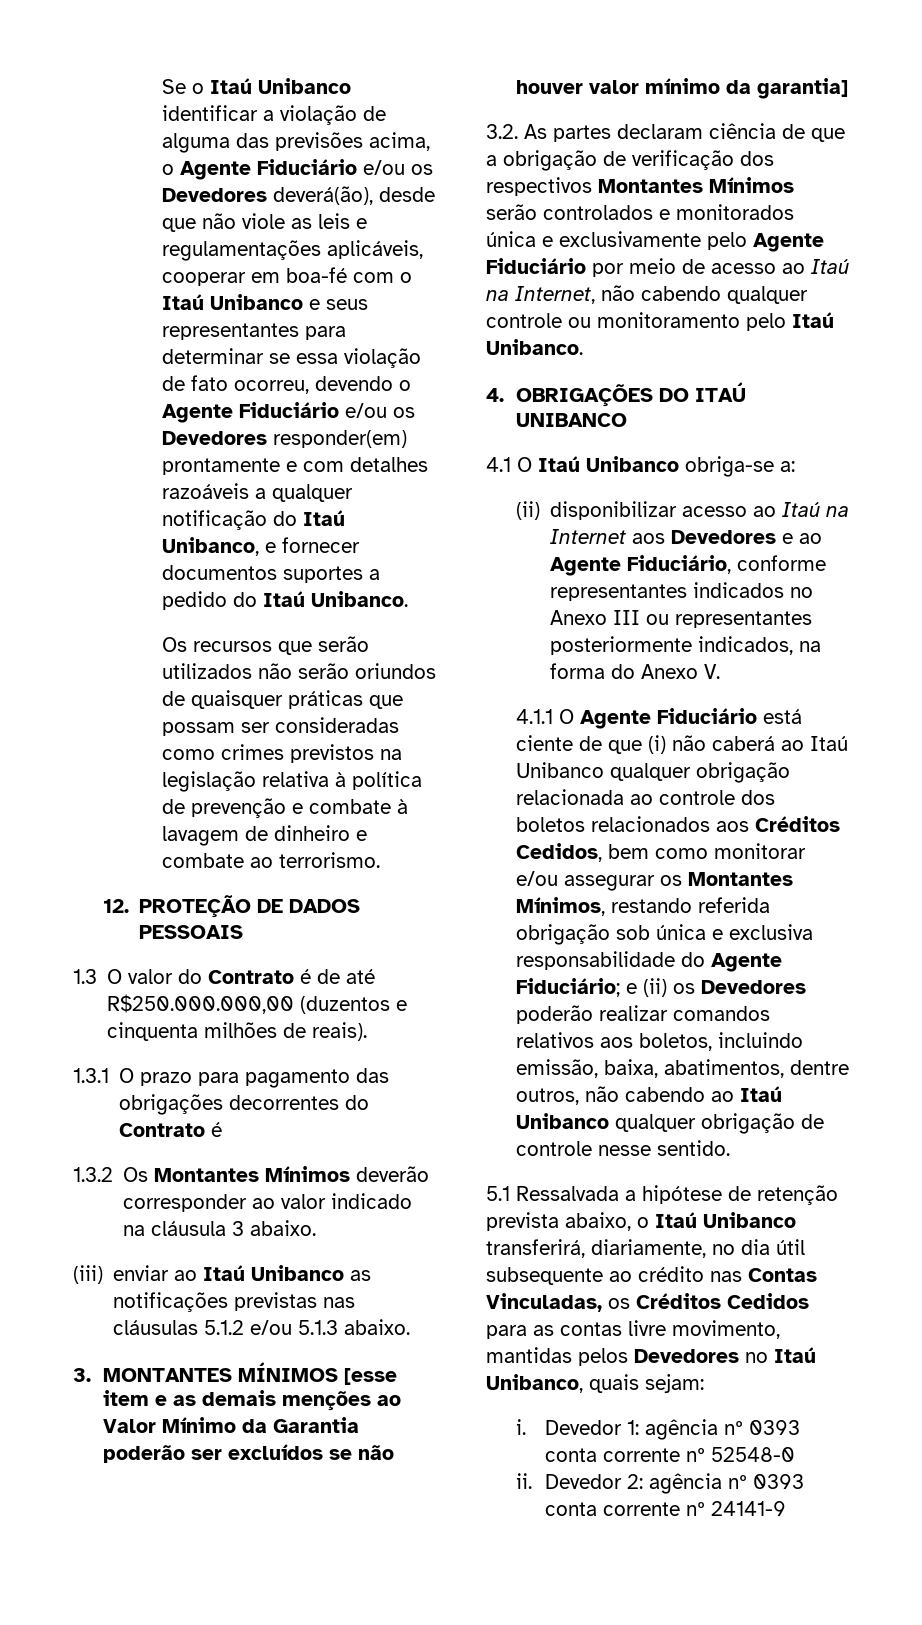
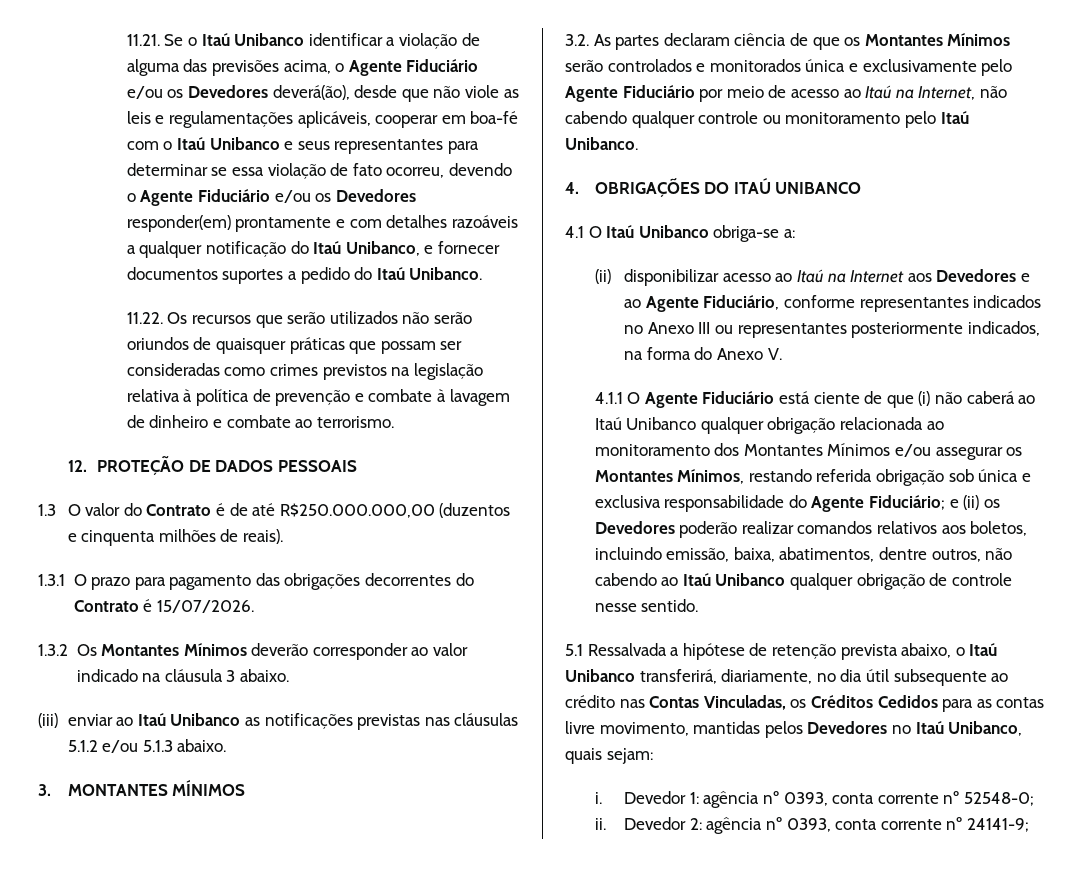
- Se o Itaú Unibanco identificar a violação de alguma das previsões acima, o Agente Fiduciário e/ou os Devedores deverá(ão), desde que não viole as leis e regulamentações aplicáveis, cooperar em boa-fé com o Itaú Unibanco e seus representantes para determinar se essa violação de fato ocorreu, devendo o Agente Fiduciário e/ou os Devedores responder(em) prontamente e com detalhes razoáveis a qualquer notificação do Itaú Unibanco, e fornecer documentos suportes a pedido do Itaú Unibanco.
+ 11.21. Se o Itaú Unibanco identificar a violação de alguma das previsões acima, o Agente Fiduciário e/ou os Devedores deverá(ão), desde que não viole as leis e regulamentações aplicáveis, cooperar em boa-fé com o Itaú Unibanco e seus representantes para determinar se essa violação de fato ocorreu, devendo o Agente Fiduciário e/ou os Devedores responder(em) prontamente e com detalhes razoáveis a qualquer notificação do Itaú Unibanco, e fornecer documentos suportes a pedido do Itaú Unibanco.
- Os recursos que serão utilizados não serão oriundos de quaisquer práticas que possam ser consideradas como crimes previstos na legislação relativa à política de prevenção e combate à lavagem de dinheiro e combate ao terrorismo.
+ 11.22. Os recursos que serão utilizados não serão oriundos de quaisquer práticas que possam ser consideradas como crimes previstos na legislação relativa à política de prevenção e combate à lavagem de dinheiro e combate ao terrorismo.
- 1.3.1 O prazo para pagamento das obrigações decorrentes do Contrato é
+ 1.3.1 O prazo para pagamento das obrigações decorrentes do Contrato é 15/07/2026.
- 3. MONTANTES MÍNIMOS [esse item e as demais menções ao Valor Mínimo da Garantia poderão ser excluídos se não houver valor mínimo da garantia]
+ 3. MONTANTES MÍNIMOS
- 3.2. As partes declaram ciência de que a obrigação de verificação dos respectivos Montantes Mínimos serão controlados e monitorados única e exclusivamente pelo Agente Fiduciário por meio de acesso ao Itaú na Internet, não cabendo qualquer controle ou monitoramento pelo Itaú Unibanco.
+ 3.2. As partes declaram ciência de que os Montantes Mínimos serão controlados e monitorados única e exclusivamente pelo Agente Fiduciário por meio de acesso ao Itaú na Internet, não cabendo qualquer controle ou monitoramento pelo Itaú Unibanco.
- 4.1.1 O Agente Fiduciário está ciente de que (i) não caberá ao Itaú Unibanco qualquer obrigação relacionada ao controle dos boletos relacionados aos Créditos Cedidos, bem como monitorar e/ou assegurar os Montantes Mínimos, restando referida obrigação sob única e exclusiva responsabilidade do Agente Fiduciário;
+ 4.1.1 O Agente Fiduciário está ciente de que (i) não caberá ao Itaú Unibanco qualquer obrigação relacionada ao monitoramento dos Montantes Mínimos e/ou assegurar os Montantes Mínimos, restando referida obrigação sob única e exclusiva responsabilidade do Agente Fiduciário;
- Devedor 1: agência nº 0393 conta corrente nº 52548-0
+ Devedor 1: agência nº 0393, conta corrente nº 52548-0;
- Devedor 2: agência nº 0393 conta corrente nº 24141-9
+ Devedor 2: agência nº 0393, conta corrente nº 24141-9;

